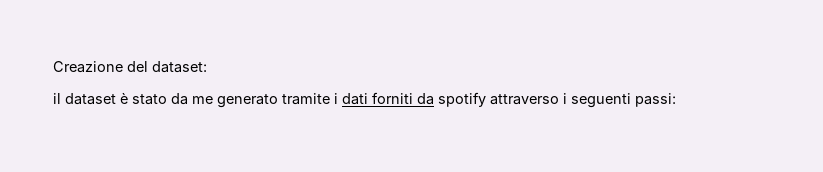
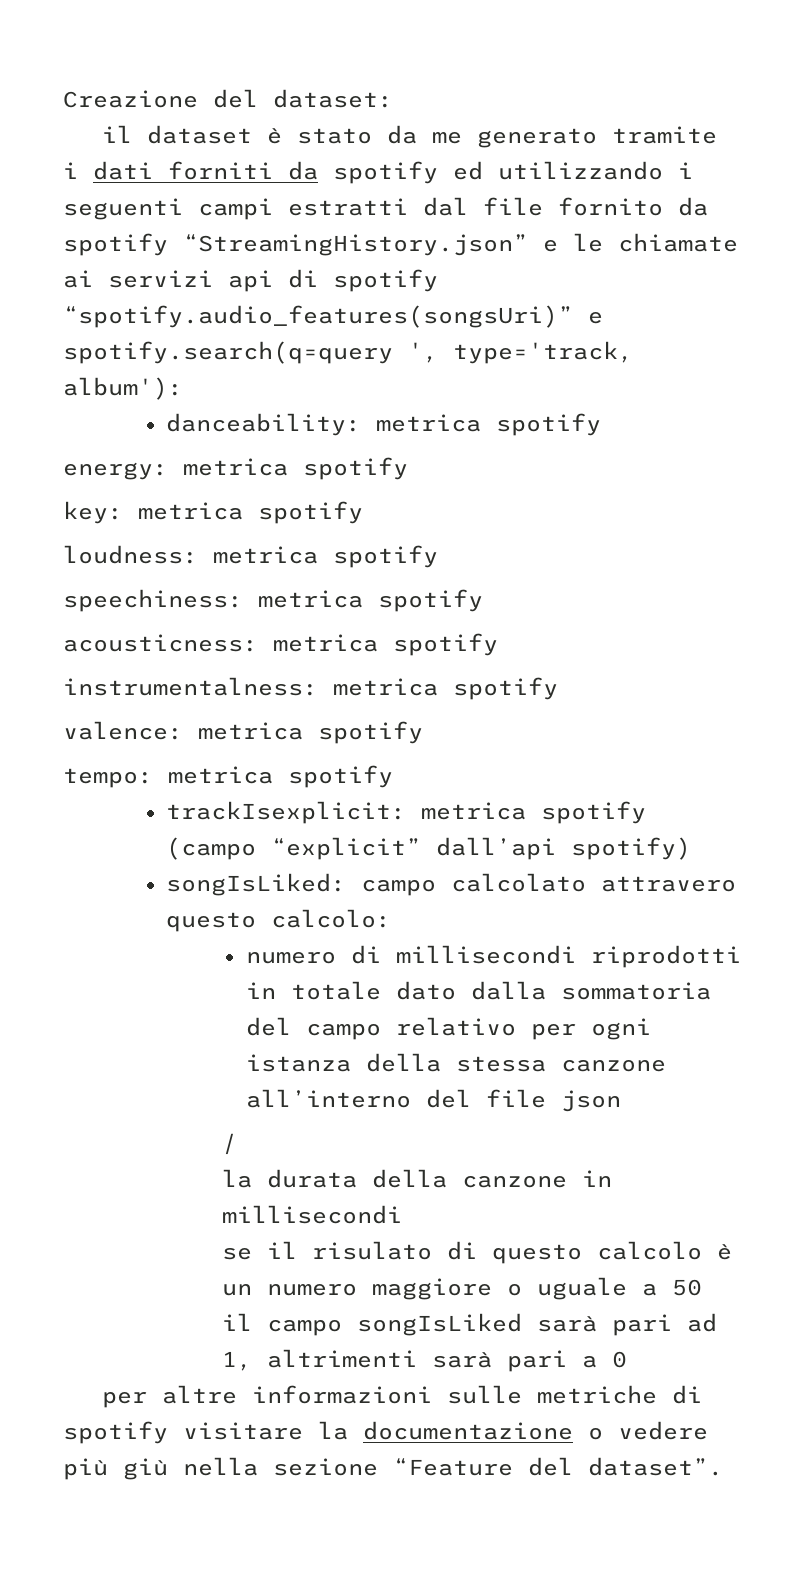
- il dataset è stato da me generato tramite i dati forniti da spotify attraverso i seguenti passi:
+ il dataset è stato da me generato tramite i dati forniti da spotify ed utilizzando i seguenti campi estratti dal file fornito da spotify “StreamingHistory.json” e le chiamate ai servizi api di spotify “spotify.audio_features(songsUri)” e spotify.search(q=query ', type='track, album'):
+ danceability: metrica spotify
+ energy: metrica spotify
+ key: metrica spotify
+ loudness: metrica spotify
+ speechiness: metrica spotify
+ acousticness: metrica spotify
+ instrumentalness: metrica spotify
+ valence: metrica spotify
+ tempo: metrica spotify
+ trackIsexplicit: metrica spotify (campo “explicit” dall’api spotify)
+ songIsLiked: campo calcolato attravero questo calcolo:
+ numero di millisecondi riprodotti in totale dato dalla sommatoria del campo relativo per ogni istanza della stessa canzone all’interno del file json
+ /
+ la durata della canzone in millisecondi
+ se il risulato di questo calcolo è un numero maggiore o uguale a 50 il campo songIsLiked sarà pari ad 1, altrimenti sarà pari a 0
+ per altre informazioni sulle metriche di spotify visitare la documentazione o vedere più giù nella sezione “Feature del dataset”.

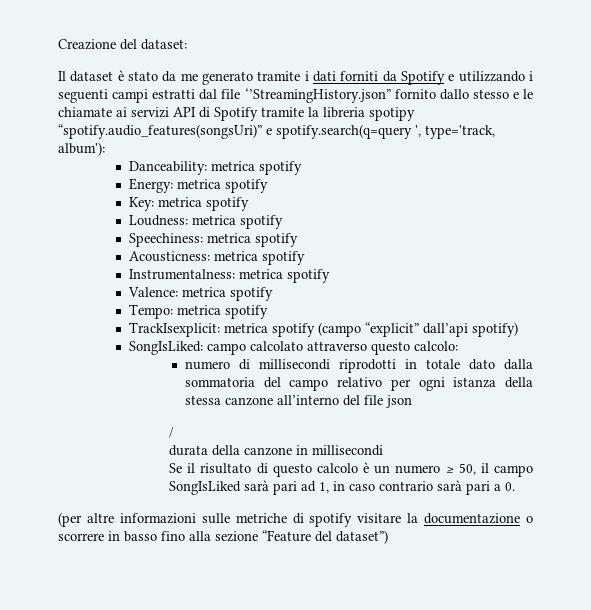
- il dataset è stato da me generato tramite i dati forniti da spotify ed utilizzando i seguenti campi estratti dal file fornito da spotify “StreamingHistory.json” e le chiamate ai servizi api di spotify “spotify.audio_features(songsUri)” e spotify.search(q=query ', type='track, album'):
+ Il dataset è stato da me generato tramite i dati forniti da Spotify e utilizzando i seguenti campi estratti dal file ‘’StreamingHistory.json” fornito dallo stesso e le chiamate ai servizi API di Spotify tramite la libreria spotipy “spotify.audio_features(songsUri)” e spotify.search(q=query ', type='track, album'):
- danceability: metrica spotify
- energy: metrica spotify
- key: metrica spotify
- loudness: metrica spotify
- speechiness: metrica spotify
- acousticness: metrica spotify
- instrumentalness: metrica spotify
- valence: metrica spotify
- tempo: metrica spotify
- trackIsexplicit: metrica spotify (campo “explicit” dall’api spotify)
+ Danceability: metrica spotify
+ Energy: metrica spotify
+ Key: metrica spotify
+ Loudness: metrica spotify
+ Speechiness: metrica spotify
+ Acousticness: metrica spotify
+ Instrumentalness: metrica spotify
+ Valence: metrica spotify
+ Tempo: metrica spotify
+ TrackIsexplicit: metrica spotify (campo “explicit” dall’api spotify)
- songIsLiked: campo calcolato attravero questo calcolo:
+ SongIsLiked: campo calcolato attraverso questo calcolo:
- la durata della canzone in millisecondi
+ durata della canzone in millisecondi
- se il risulato di questo calcolo è un numero maggiore o uguale a 50 il campo songIsLiked sarà pari ad 1, altrimenti sarà pari a 0
- per altre informazioni sulle metriche di spotify visitare la documentazione o vedere più giù nella sezione “Feature del dataset”.
+ Se il risultato di questo calcolo è un numero ≥ 50, il campo SongIsLiked sarà pari ad 1, in caso contrario sarà pari a 0.
+ (per altre informazioni sulle metriche di spotify visitare la documentazione o scorrere in basso fino alla sezione “Feature del dataset”)

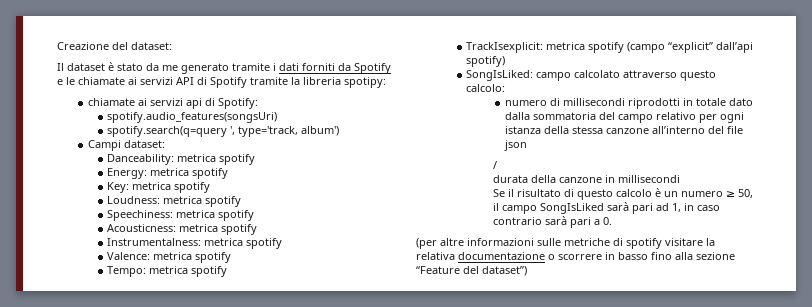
- Il dataset è stato da me generato tramite i dati forniti da Spotify e utilizzando i seguenti campi estratti dal file ‘’StreamingHistory.json” fornito dallo stesso e le chiamate ai servizi API di Spotify tramite la libreria spotipy “spotify.audio_features(songsUri)” e spotify.search(q=query ', type='track, album'):
+ Il dataset è stato da me generato tramite i dati forniti da Spotify e le chiamate ai servizi API di Spotify tramite la libreria spotipy:
+ chiamate ai servizi api di Spotify:
+ spotify.audio_features(songsUri)
+ spotify.search(q=query ', type='track, album')
+ Campi dataset:
- (per altre informazioni sulle metriche di spotify visitare la documentazione o scorrere in basso fino alla sezione “Feature del dataset”)
+ (per altre informazioni sulle metriche di spotify visitare la relativa documentazione o scorrere in basso fino alla sezione “Feature del dataset”)

